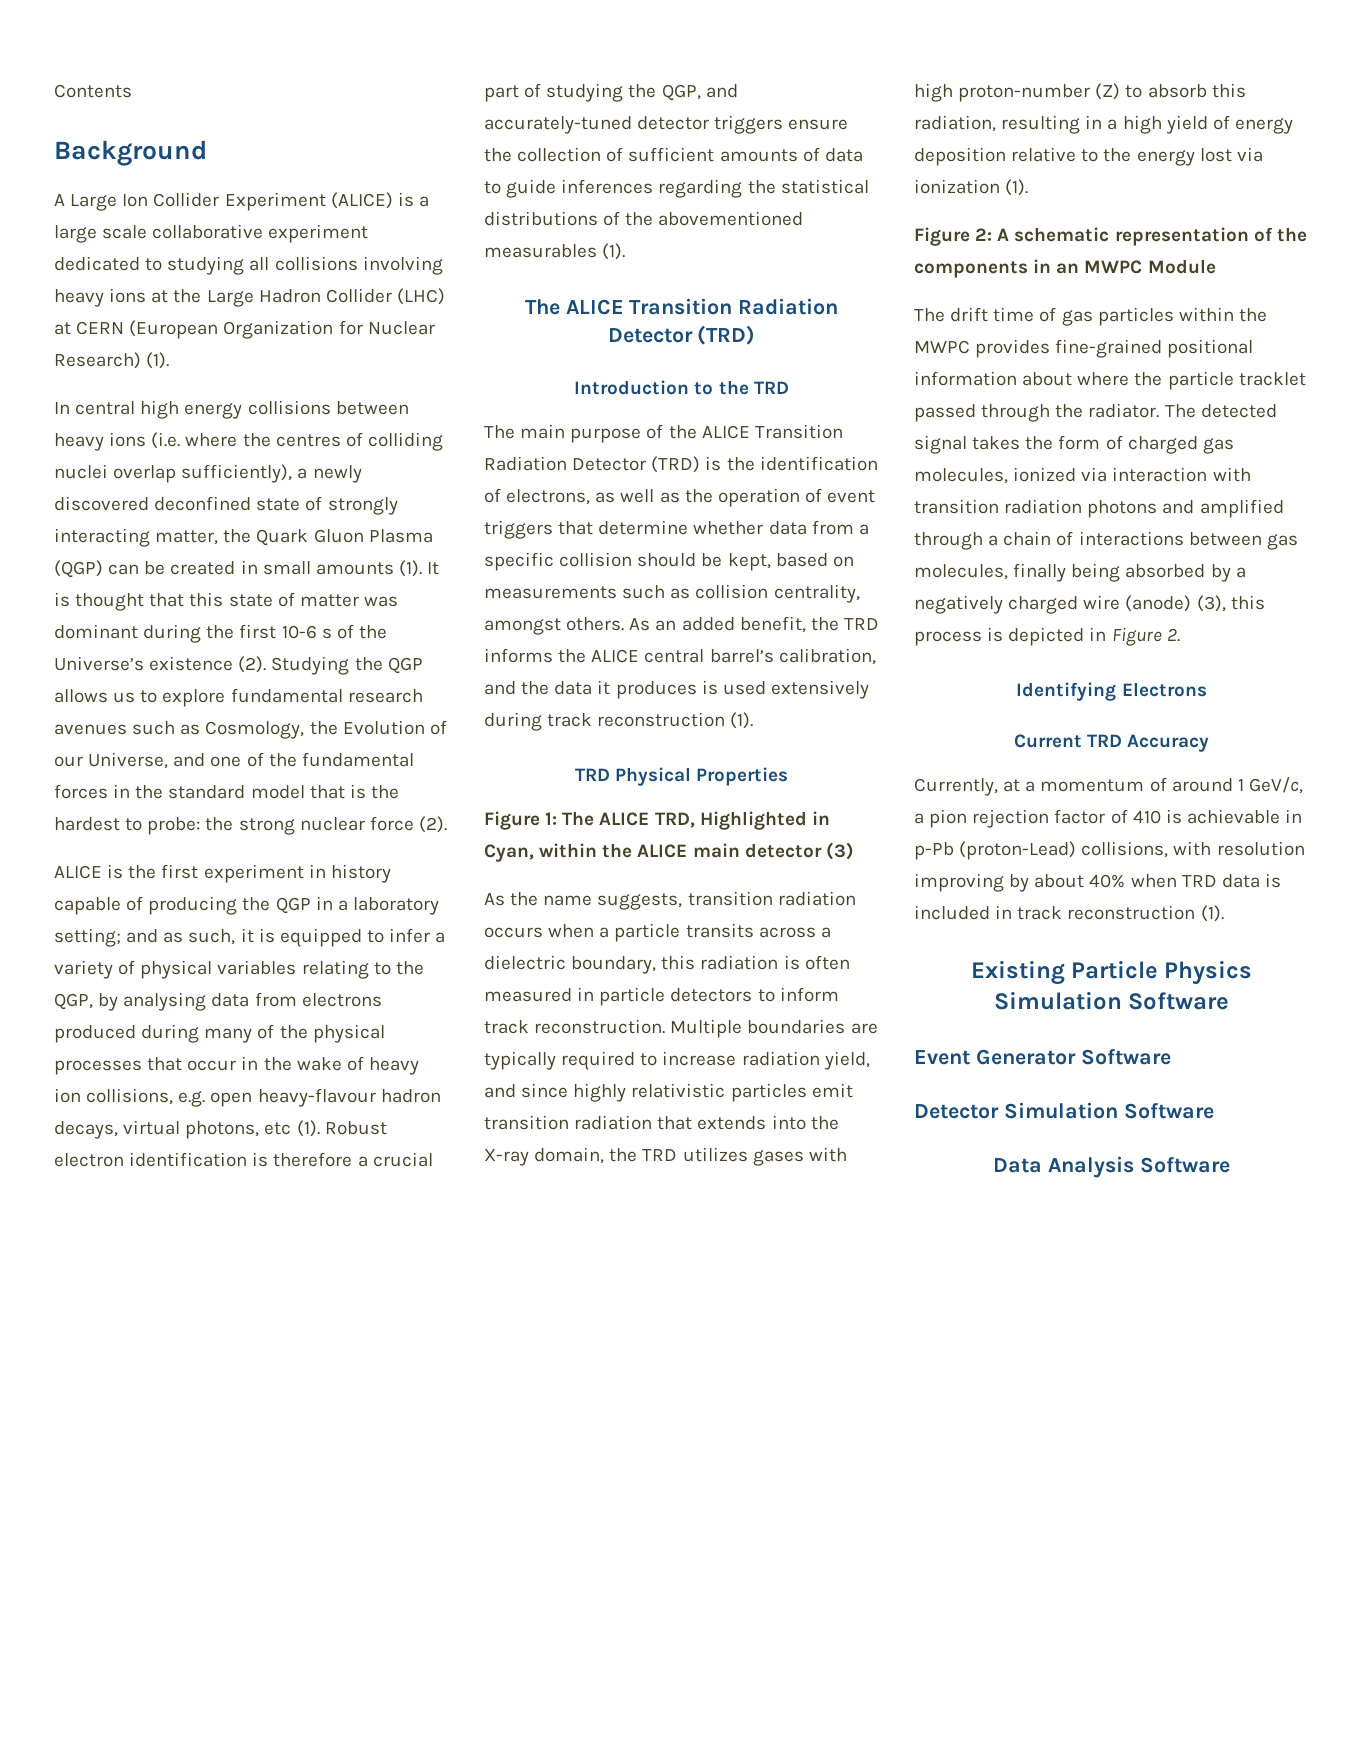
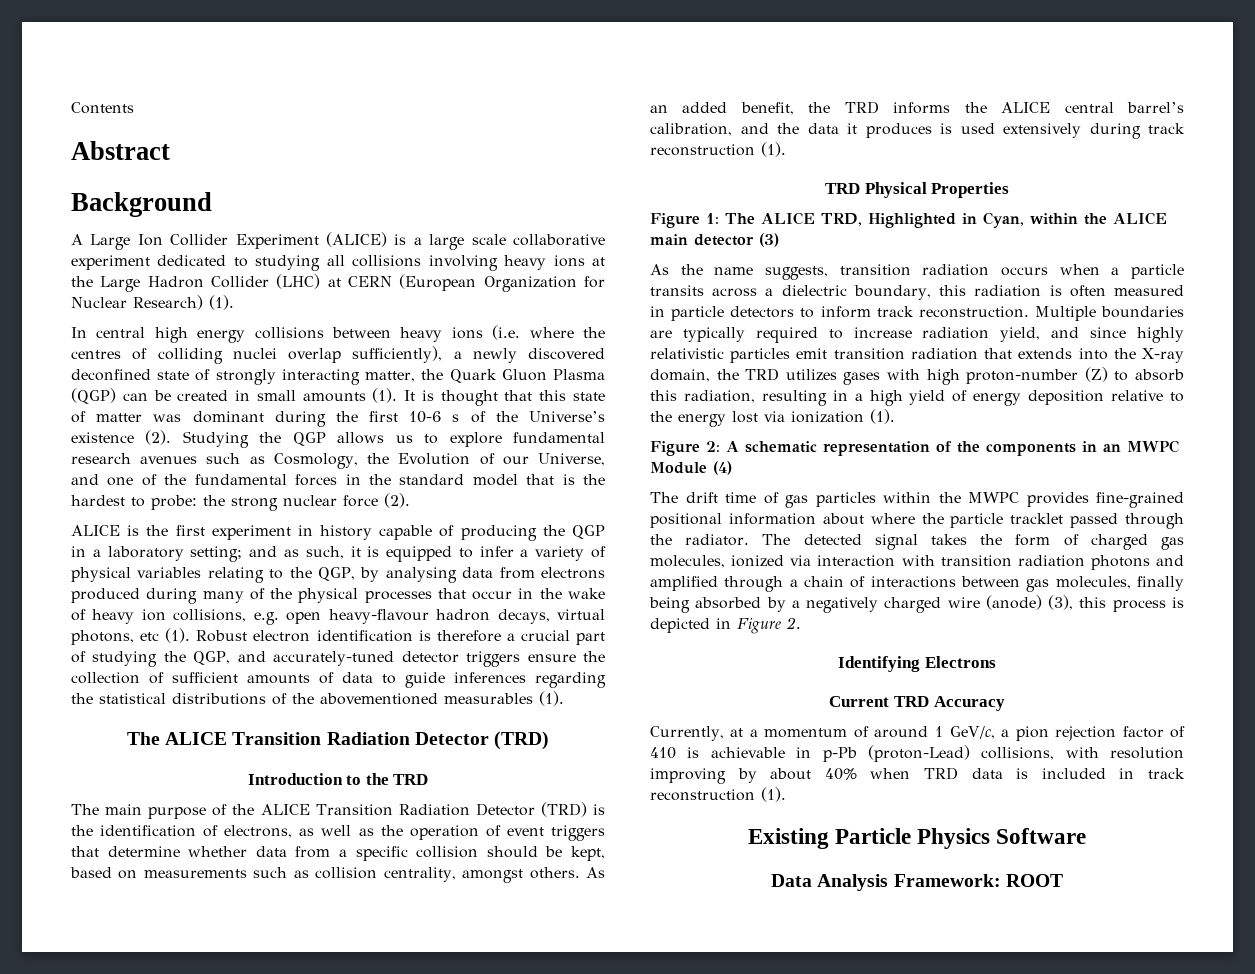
+ Abstract
- Figure 2: A schematic representation of the components in an MWPC Module
+ Figure 2: A schematic representation of the components in an MWPC Module (4)
- Existing Particle Physics Simulation Software
- Event Generator Software
- Detector Simulation Software
+ Existing Particle Physics Software
- Data Analysis Software
+ Data Analysis Framework: ROOT

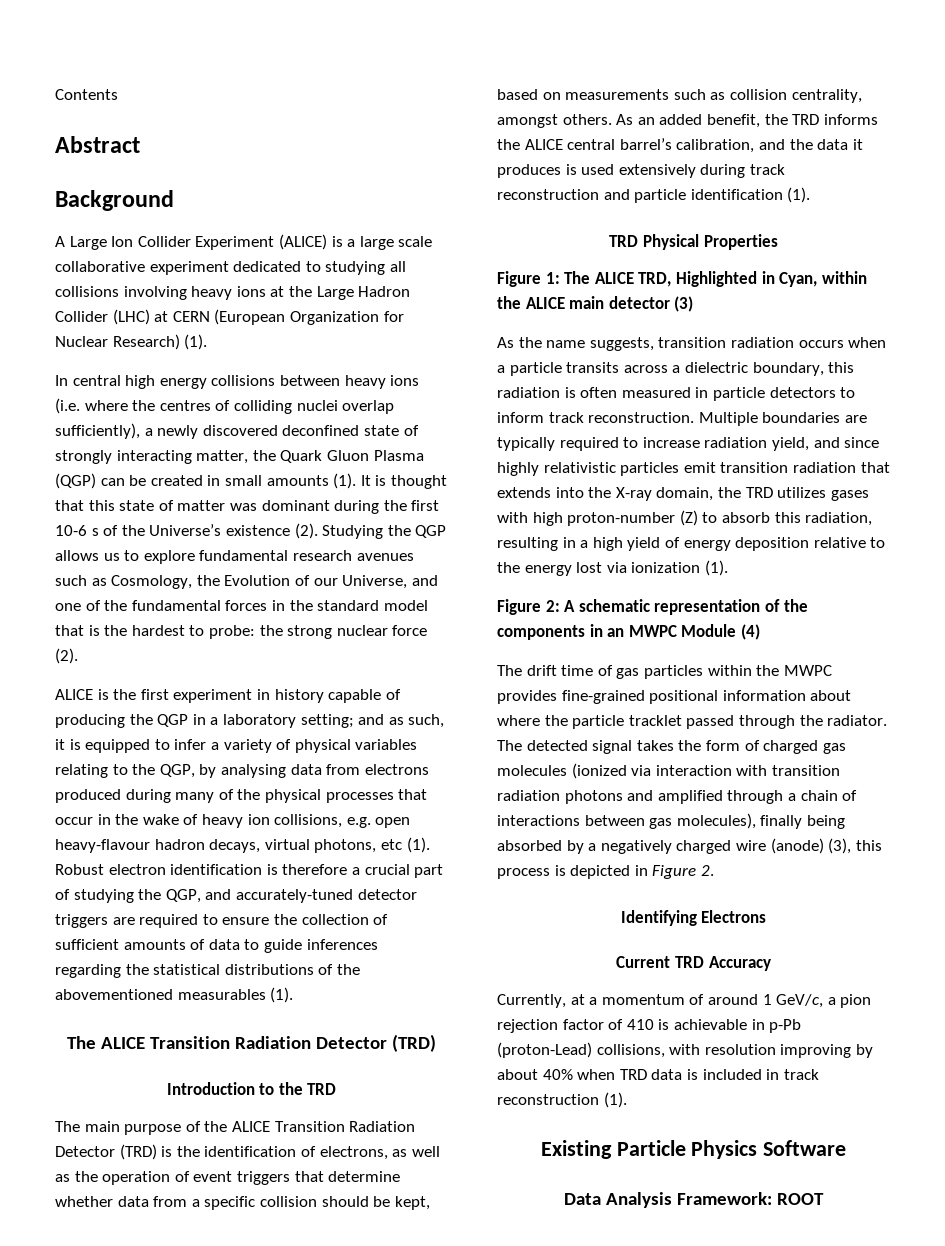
- Robust electron identification is therefore a crucial part of studying the QGP, and accurately-tuned detector triggers ensure the collection of sufficient amounts of data to guide inferences regarding the statistical distributions of the abovementioned measurables (1).
+ Robust electron identification is therefore a crucial part of studying the QGP, and accurately-tuned detector triggers are required to ensure the collection of sufficient amounts of data to guide inferences regarding the statistical distributions of the abovementioned measurables (1).
- As an added benefit, the TRD informs the ALICE central barrel’s calibration, and the data it produces is used extensively during track reconstruction (1).
+ As an added benefit, the TRD informs the ALICE central barrel’s calibration, and the data it produces is used extensively during track reconstruction and particle identification (1).
- The detected signal takes the form of charged gas molecules, ionized via interaction with transition radiation photons and amplified through a chain of interactions between gas molecules, finally being absorbed by a negatively charged wire (anode) (3), this process is depicted in Figure 2.
+ The detected signal takes the form of charged gas molecules (ionized via interaction with transition radiation photons and amplified through a chain of interactions between gas molecules), finally being absorbed by a negatively charged wire (anode) (3), this process is depicted in Figure 2.

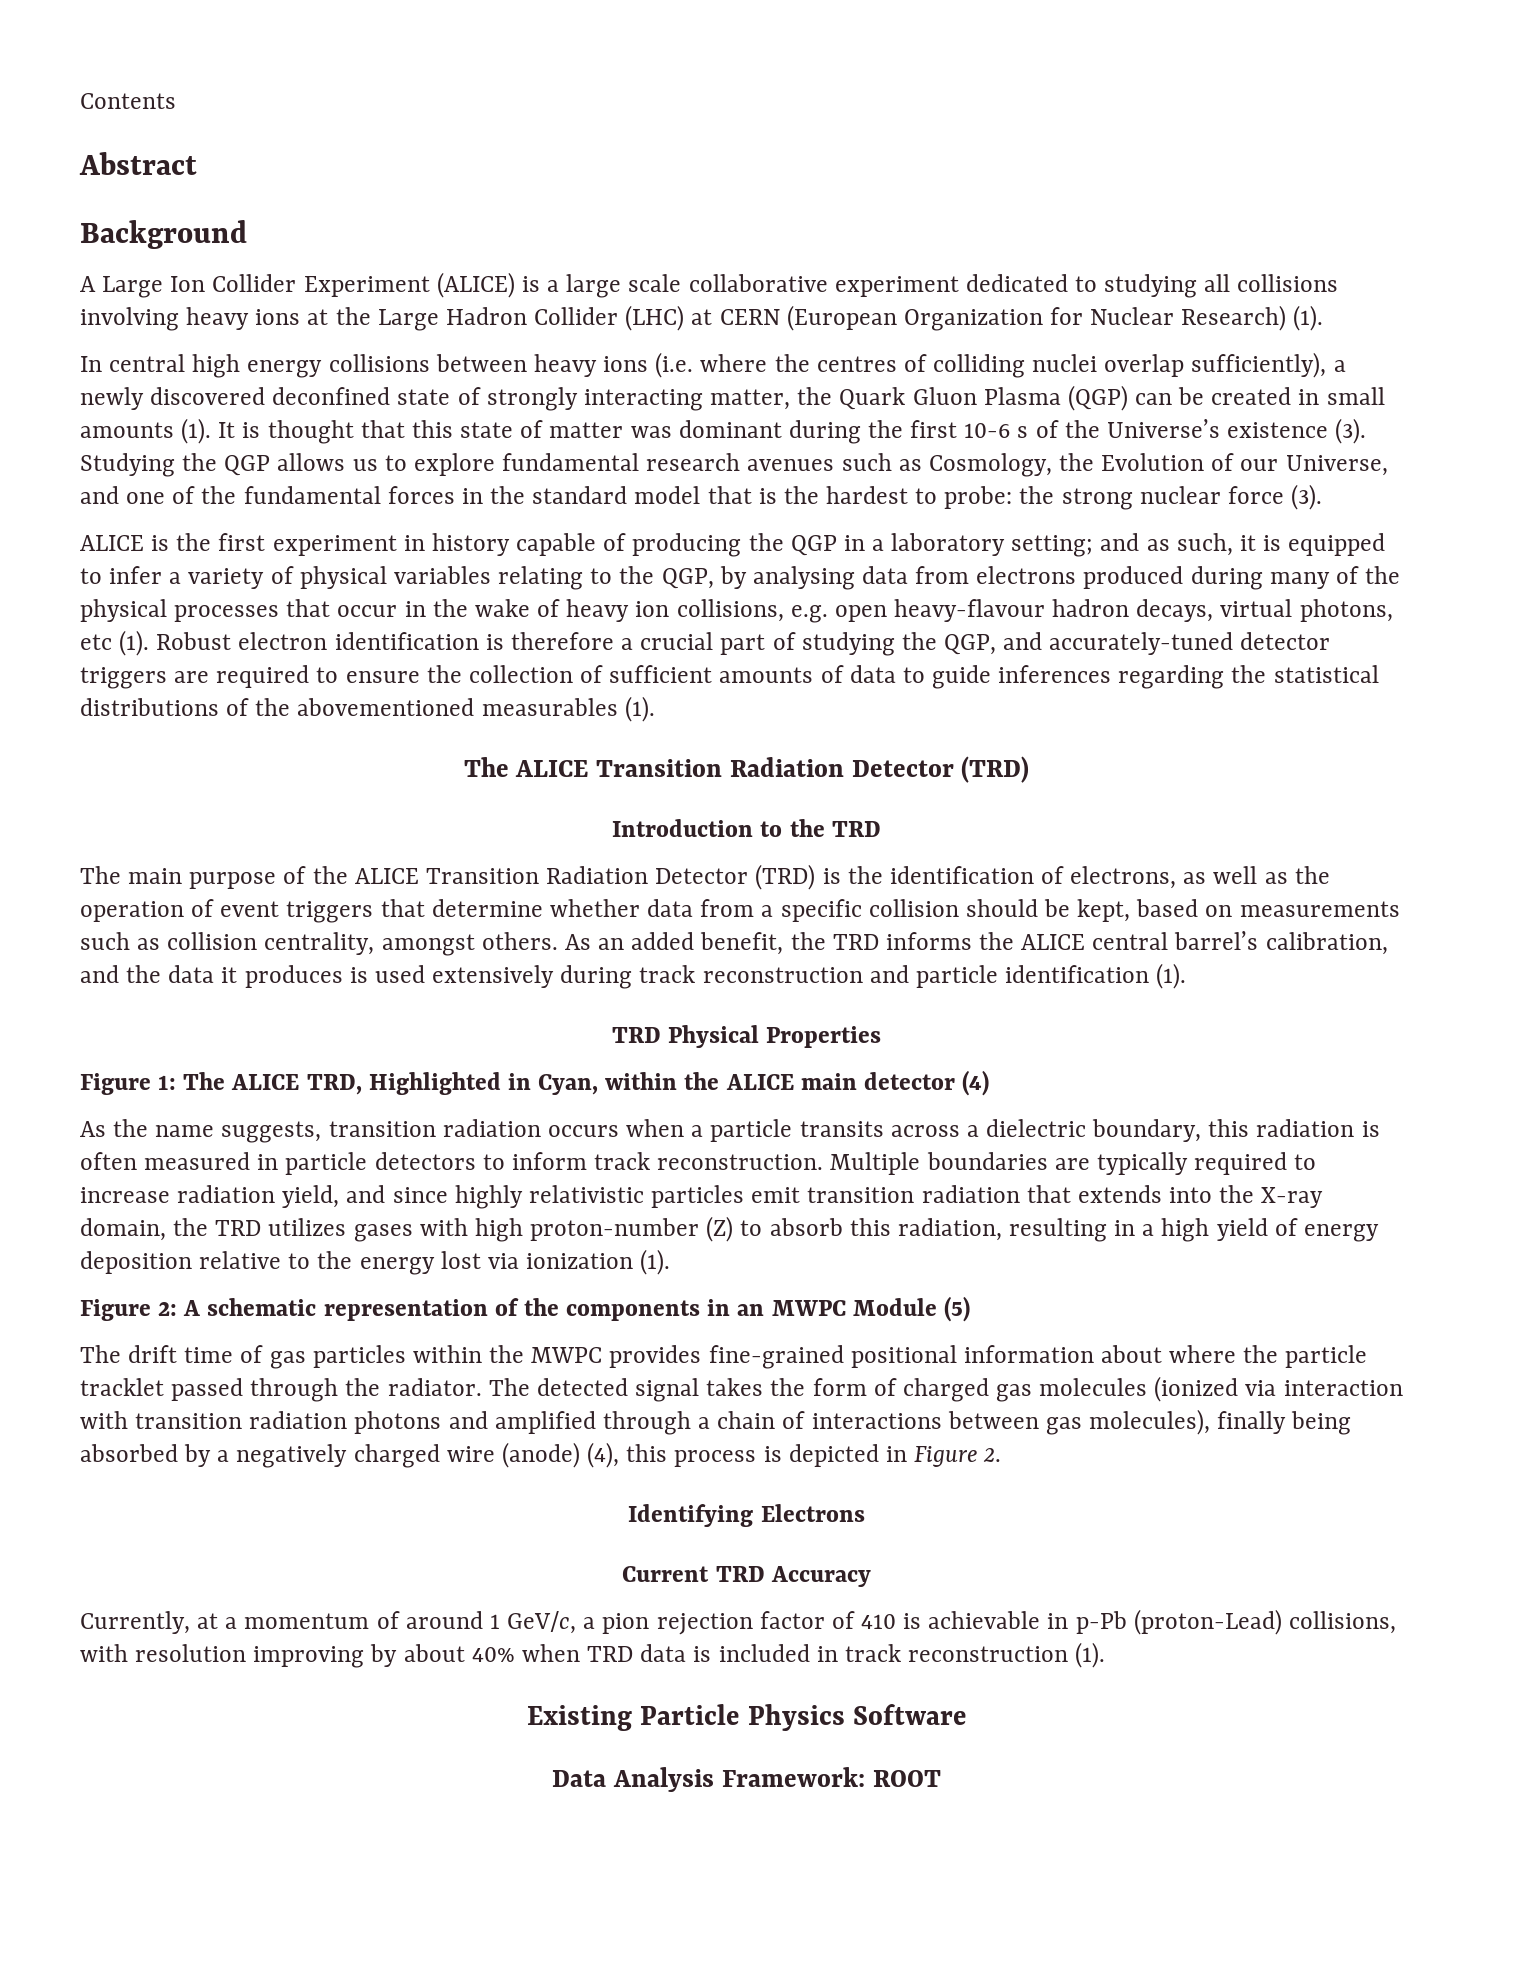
- It is thought that this state of matter was dominant during the first 10-6 s of the Universe’s existence (2).
+ It is thought that this state of matter was dominant during the first 10-6 s of the Universe’s existence (3).
- Studying the QGP allows us to explore fundamental research avenues such as Cosmology, the Evolution of our Universe, and one of the fundamental forces in the standard model that is the hardest to probe: the strong nuclear force (2).
+ Studying the QGP allows us to explore fundamental research avenues such as Cosmology, the Evolution of our Universe, and one of the fundamental forces in the standard model that is the hardest to probe: the strong nuclear force (3).
- Figure 1: The ALICE TRD, Highlighted in Cyan, within the ALICE main detector (3)
+ Figure 1: The ALICE TRD, Highlighted in Cyan, within the ALICE main detector (4)
- Figure 2: A schematic representation of the components in an MWPC Module (4)
+ Figure 2: A schematic representation of the components in an MWPC Module (5)
- The detected signal takes the form of charged gas molecules (ionized via interaction with transition radiation photons and amplified through a chain of interactions between gas molecules), finally being absorbed by a negatively charged wire (anode) (3), this process is depicted in Figure 2.
+ The detected signal takes the form of charged gas molecules (ionized via interaction with transition radiation photons and amplified through a chain of interactions between gas molecules), finally being absorbed by a negatively charged wire (anode) (4), this process is depicted in Figure 2.

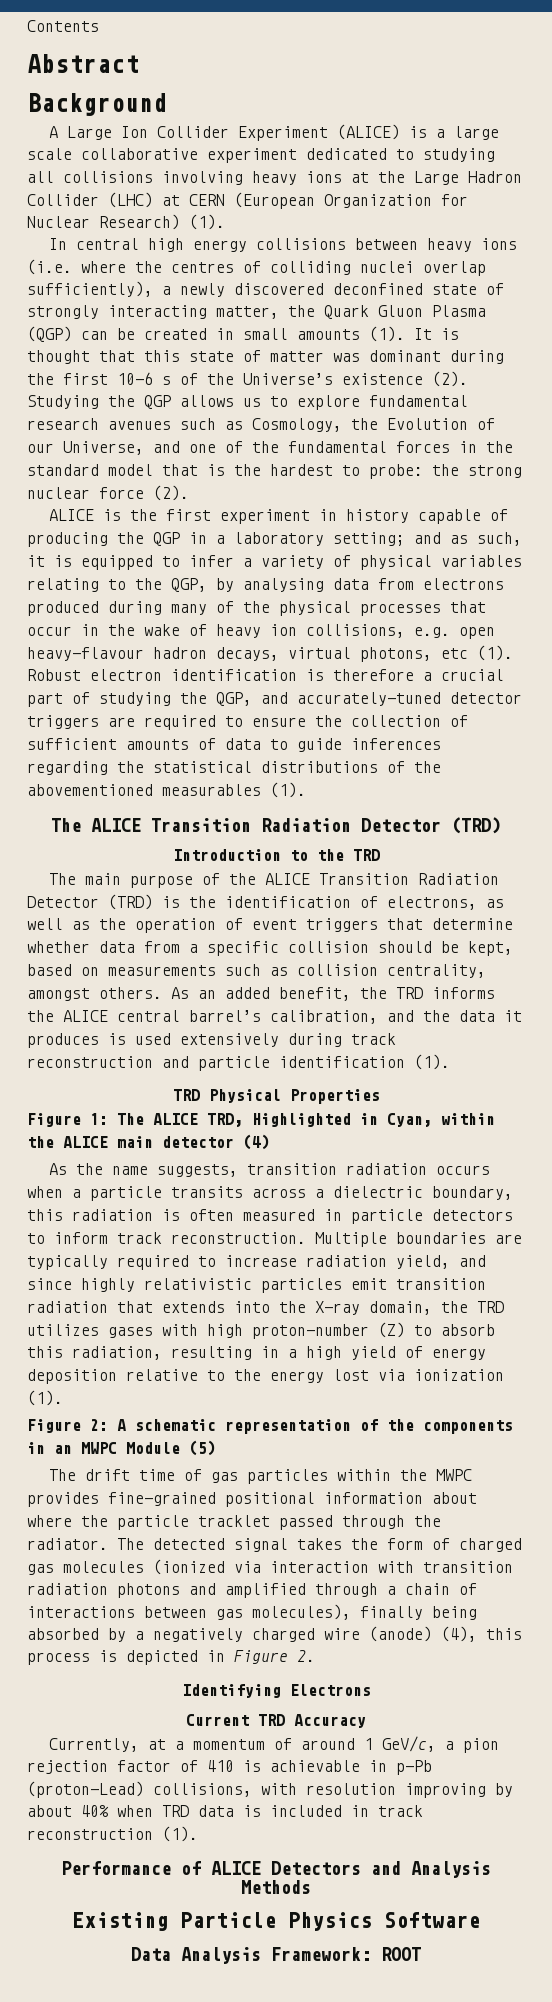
- It is thought that this state of matter was dominant during the first 10-6 s of the Universe’s existence (3).
+ It is thought that this state of matter was dominant during the first 10-6 s of the Universe’s existence (2).
- Studying the QGP allows us to explore fundamental research avenues such as Cosmology, the Evolution of our Universe, and one of the fundamental forces in the standard model that is the hardest to probe: the strong nuclear force (3).
+ Studying the QGP allows us to explore fundamental research avenues such as Cosmology, the Evolution of our Universe, and one of the fundamental forces in the standard model that is the hardest to probe: the strong nuclear force (2).
+ Performance of ALICE Detectors and Analysis Methods

